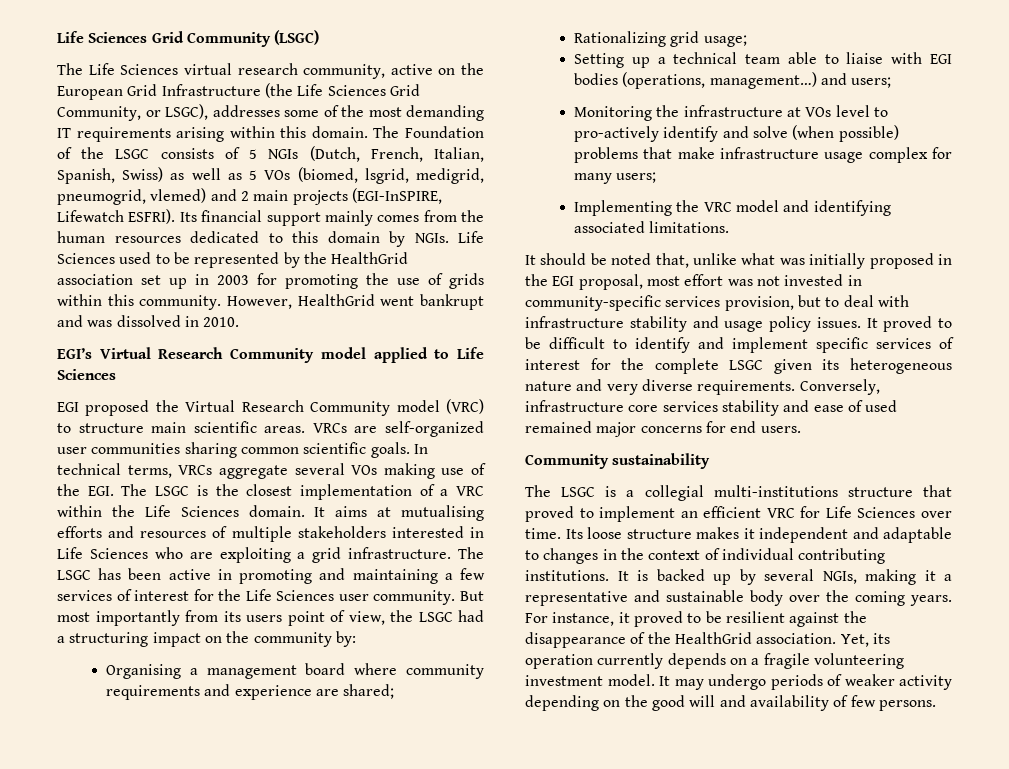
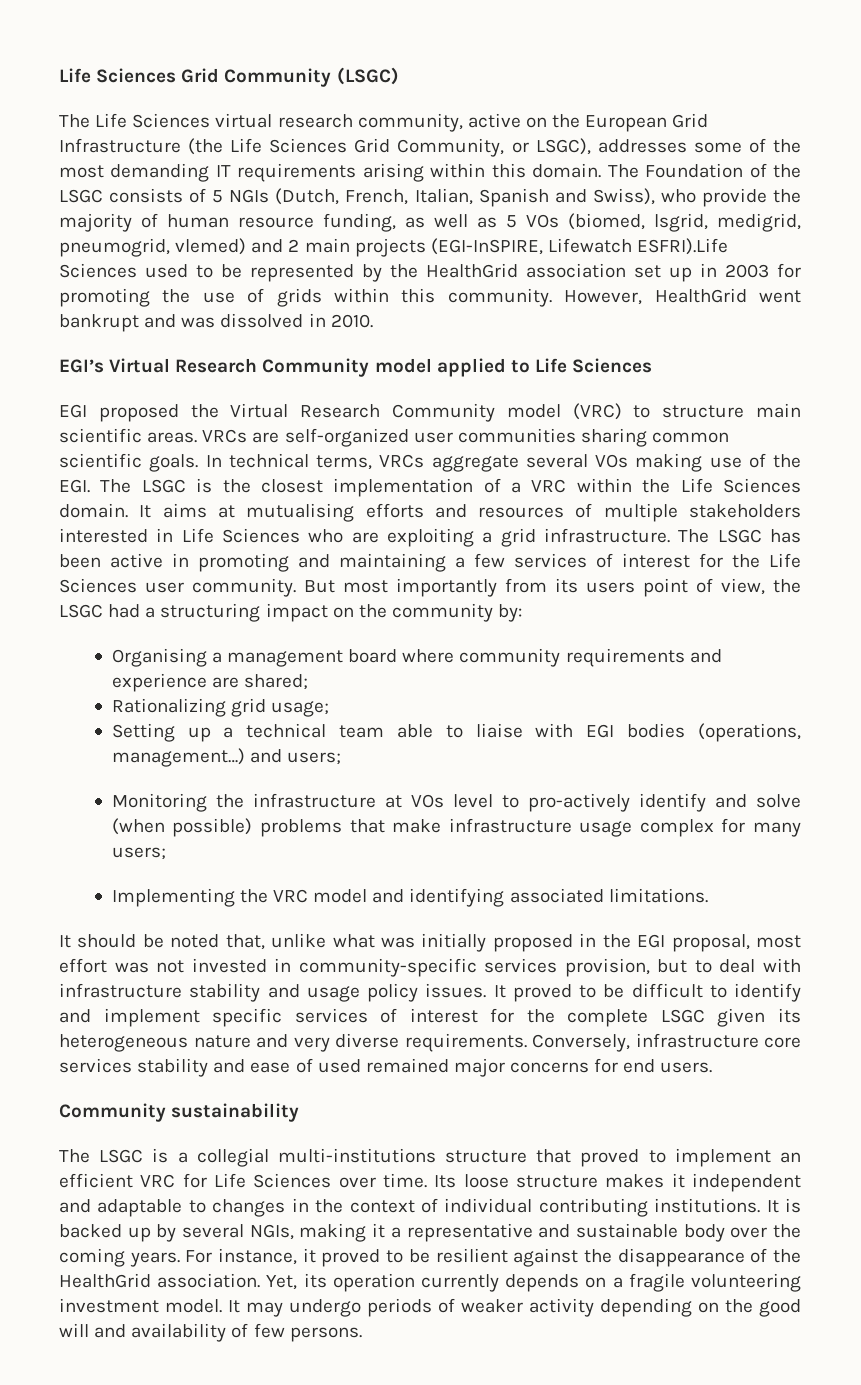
- The Foundation of the LSGC consists of 5 NGIs (Dutch, French, Italian, Spanish, Swiss) as well as 5 VOs (biomed, lsgrid, medigrid, pneumogrid, vlemed) and 2 main projects (EGI-InSPIRE, Lifewatch ESFRI). Its financial support mainly comes from the human resources dedicated to this domain by NGIs. Life Sciences used to be represented by the HealthGrid association set up in 2003 for promoting the use of grids within this community.
+ The Foundation of the LSGC consists of 5 NGIs (Dutch, French, Italian, Spanish and Swiss), who provide the majority of human resource funding, as well as 5 VOs (biomed, lsgrid, medigrid, pneumogrid, vlemed) and 2 main projects (EGI-InSPIRE, Lifewatch ESFRI).Life Sciences used to be represented by the HealthGrid association set up in 2003 for promoting the use of grids within this community.

